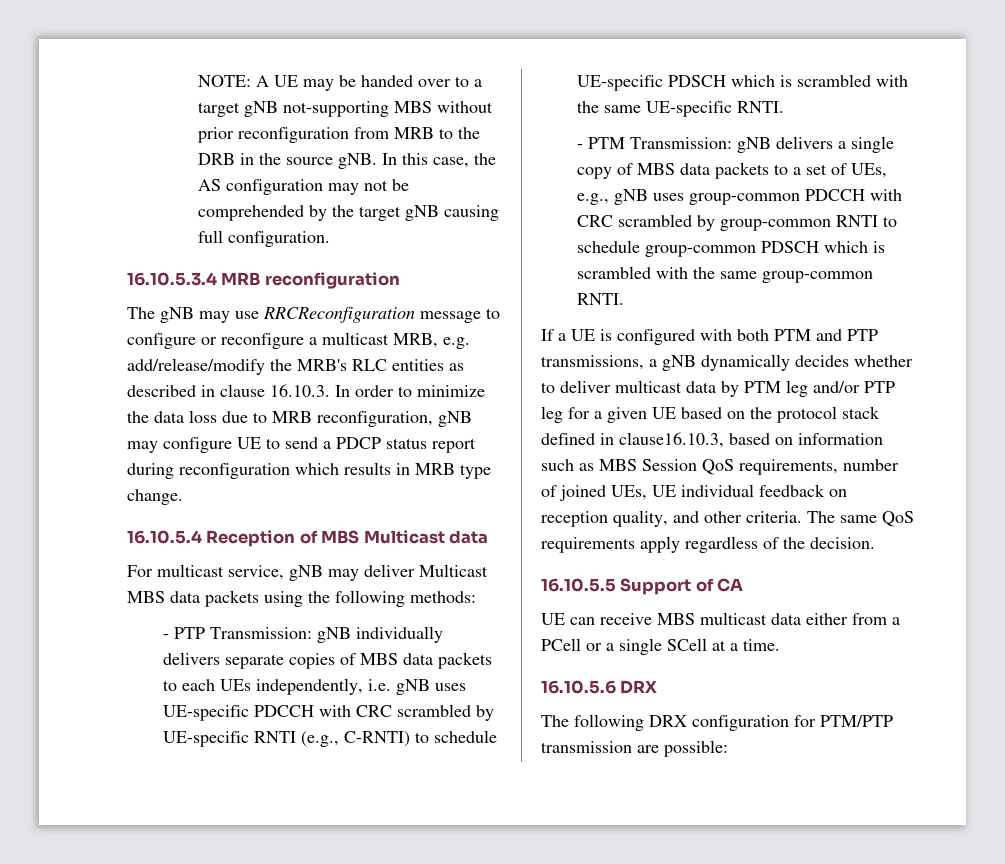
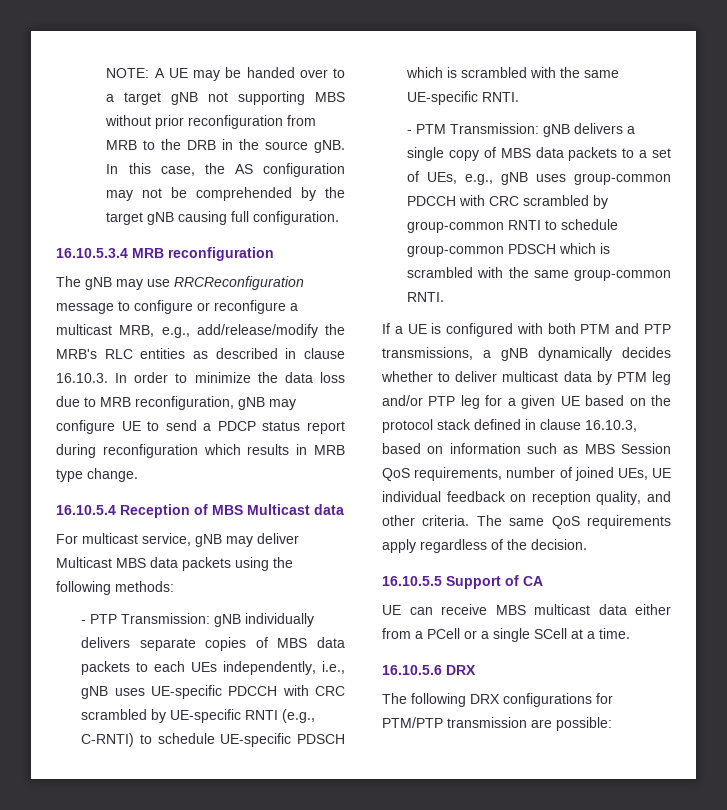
- NOTE: A UE may be handed over to a target gNB not-supporting MBS without prior reconfiguration from MRB to the DRB in the source gNB.
+ NOTE: A UE may be handed over to a target gNB not supporting MBS without prior reconfiguration from MRB to the DRB in the source gNB.
- The gNB may use RRCReconfiguration message to configure or reconfigure a multicast MRB, e.g. add/release/modify the MRB's RLC entities as described in clause 16.10.3. In order to minimize the data loss due to MRB reconfiguration, gNB may configure UE to send a PDCP status report during reconfiguration which results in MRB type change.
+ The gNB may use RRCReconfiguration message to configure or reconfigure a multicast MRB, e.g., add/release/modify the MRB's RLC entities as described in clause 16.10.3. In order to minimize the data loss due to MRB reconfiguration, gNB may configure UE to send a PDCP status report during reconfiguration which results in MRB type change.
- - PTP Transmission: gNB individually delivers separate copies of MBS data packets to each UEs independently, i.e. gNB uses UE-specific PDCCH with CRC scrambled by UE-specific RNTI (e.g., C-RNTI) to schedule UE-specific PDSCH which is scrambled with the same UE-specific RNTI.
+ - PTP Transmission: gNB individually delivers separate copies of MBS data packets to each UEs independently, i.e., gNB uses UE-specific PDCCH with CRC scrambled by UE-specific RNTI (e.g., C-RNTI) to schedule UE-specific PDSCH which is scrambled with the same UE-specific RNTI.
- If a UE is configured with both PTM and PTP transmissions, a gNB dynamically decides whether to deliver multicast data by PTM leg and/or PTP leg for a given UE based on the protocol stack defined in clause16.10.3, based on information such as MBS Session QoS requirements, number of joined UEs, UE individual feedback on reception quality, and other criteria.
+ If a UE is configured with both PTM and PTP transmissions, a gNB dynamically decides whether to deliver multicast data by PTM leg and/or PTP leg for a given UE based on the protocol stack defined in clause 16.10.3, based on information such as MBS Session QoS requirements, number of joined UEs, UE individual feedback on reception quality, and other criteria.
- The following DRX configuration for PTM/PTP transmission are possible:
+ The following DRX configurations for PTM/PTP transmission are possible:

